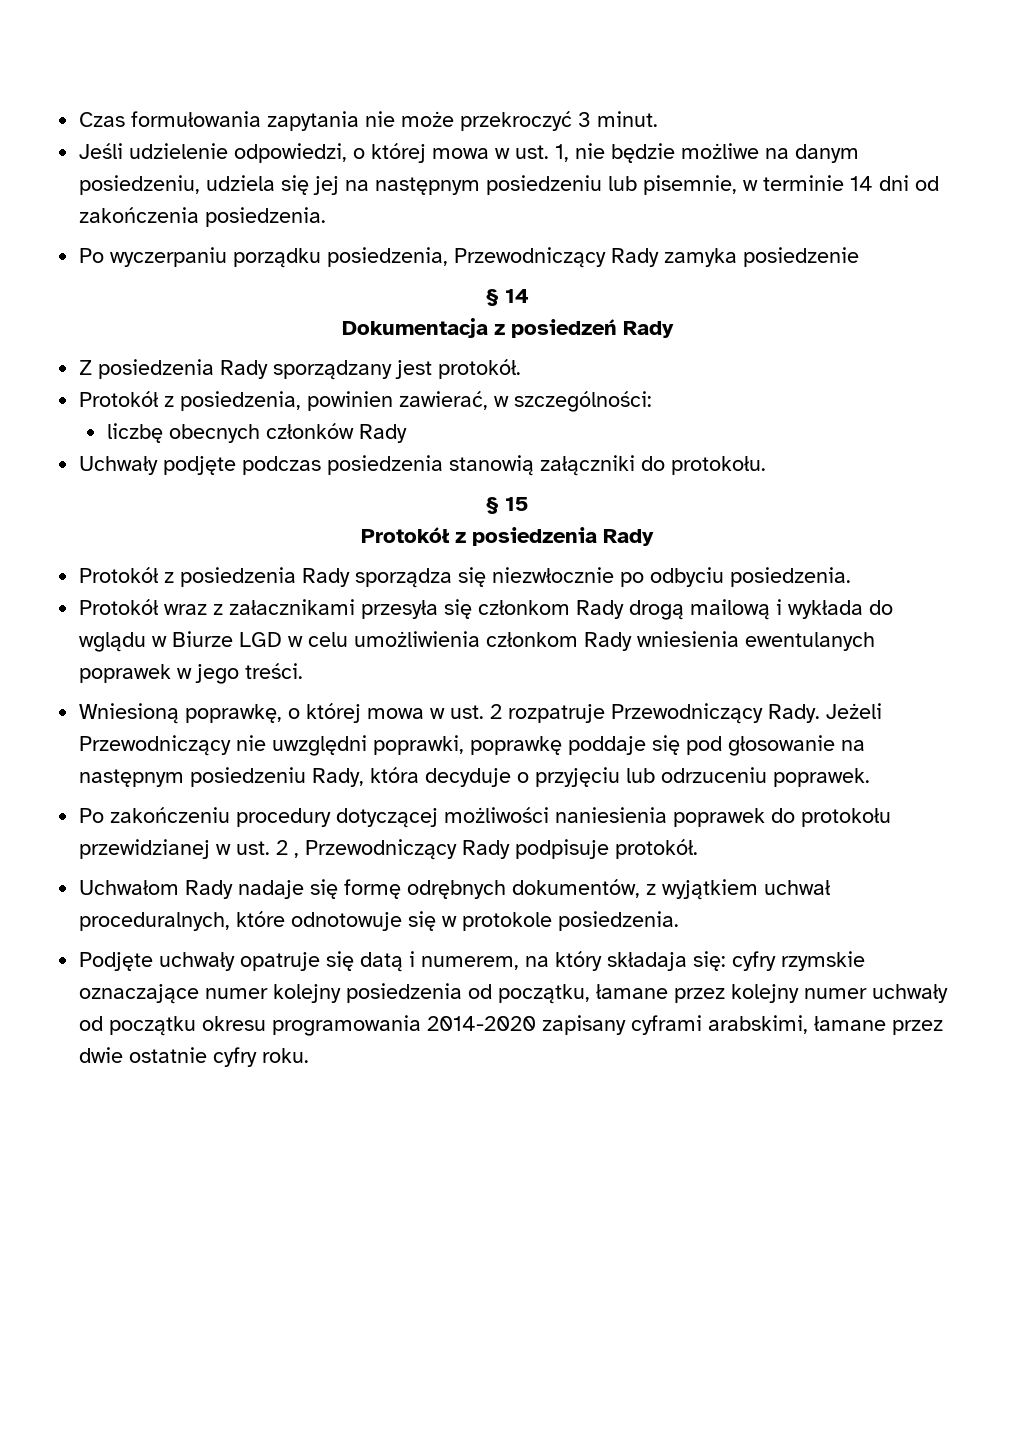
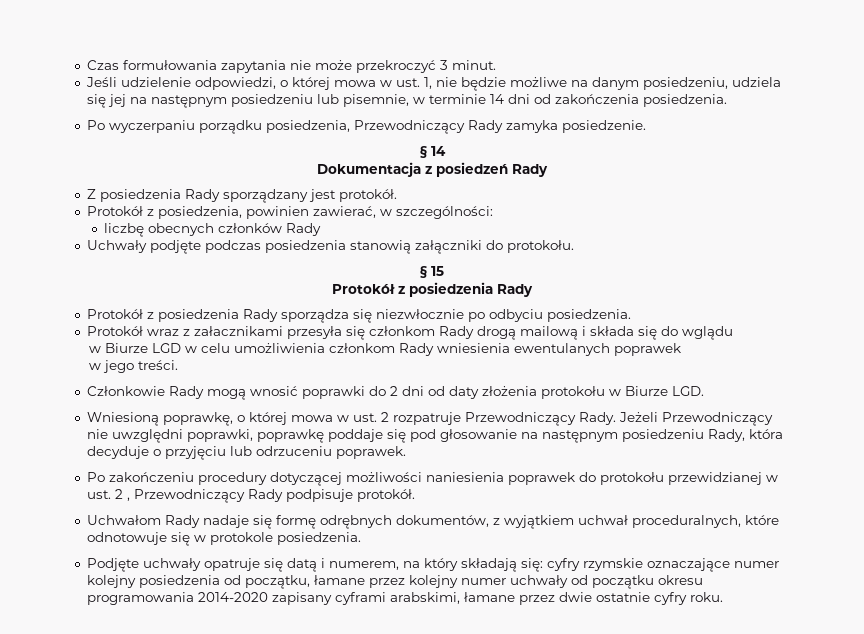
- Po wyczerpaniu porządku posiedzenia, Przewodniczący Rady zamyka posiedzenie
+ Po wyczerpaniu porządku posiedzenia, Przewodniczący Rady zamyka posiedzenie.
- Protokół wraz z załacznikami przesyła się członkom Rady drogą mailową i wykłada do wglądu w Biurze LGD w celu umożliwienia członkom Rady wniesienia ewentulanych poprawek w jego treści.
+ Protokół wraz z załacznikami przesyła się członkom Rady drogą mailową i składa się do wglądu
+ w Biurze LGD w celu umożliwienia członkom Rady wniesienia ewentulanych poprawek
+ w jego treści.
+ Członkowie Rady mogą wnosić poprawki do 2 dni od daty złożenia protokołu w Biurze LGD.
- Podjęte uchwały opatruje się datą i numerem, na który składaja się: cyfry rzymskie oznaczające numer kolejny posiedzenia od początku, łamane przez kolejny numer uchwały od początku okresu programowania 2014-2020 zapisany cyframi arabskimi, łamane przez dwie ostatnie cyfry roku.
+ Podjęte uchwały opatruje się datą i numerem, na który składają się: cyfry rzymskie oznaczające numer kolejny posiedzenia od początku, łamane przez kolejny numer uchwały od początku okresu programowania 2014-2020 zapisany cyframi arabskimi, łamane przez dwie ostatnie cyfry roku.

